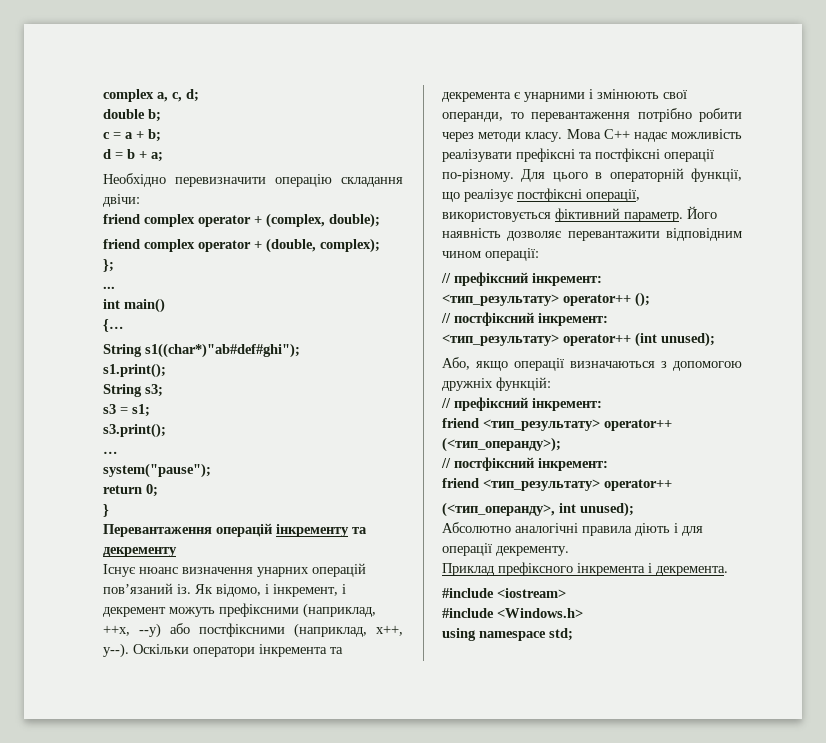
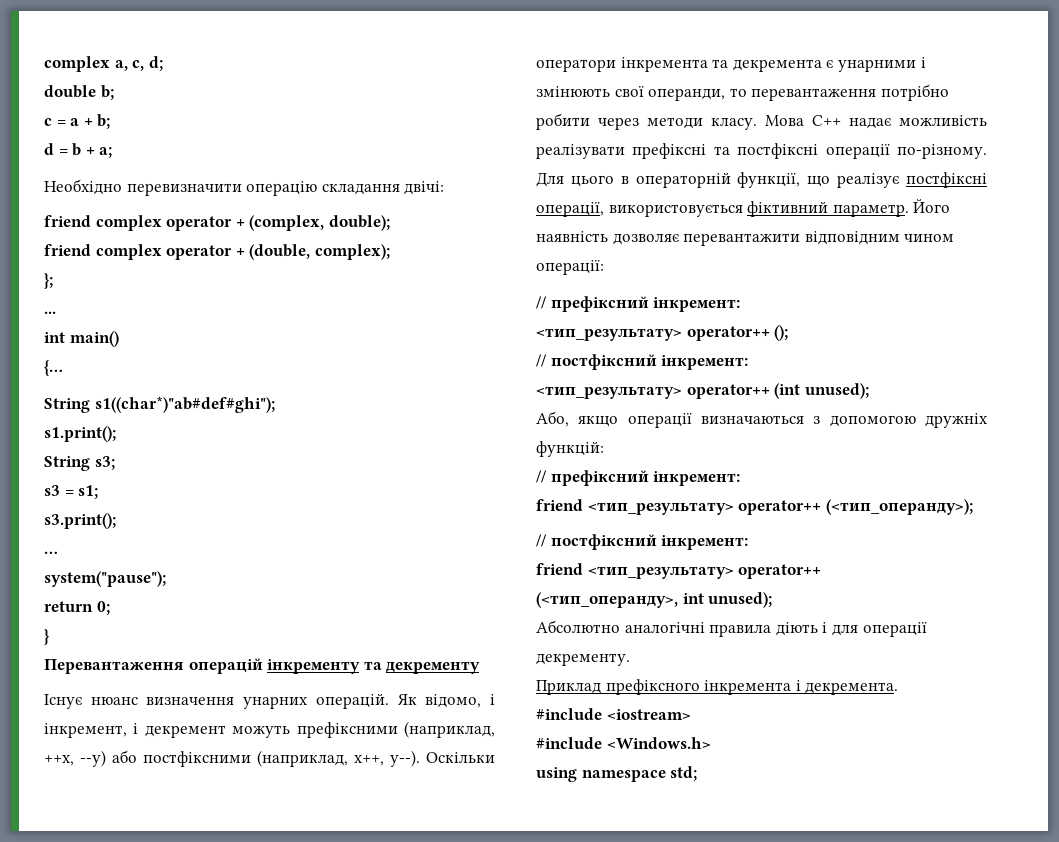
- Необхідно перевизначити операцію складання двічи:
+ Необхідно перевизначити операцію складання двічі:
- Існує нюанс визначення унарних операцій пов’язаний із.
+ Існує нюанс визначення унарних операцій.

